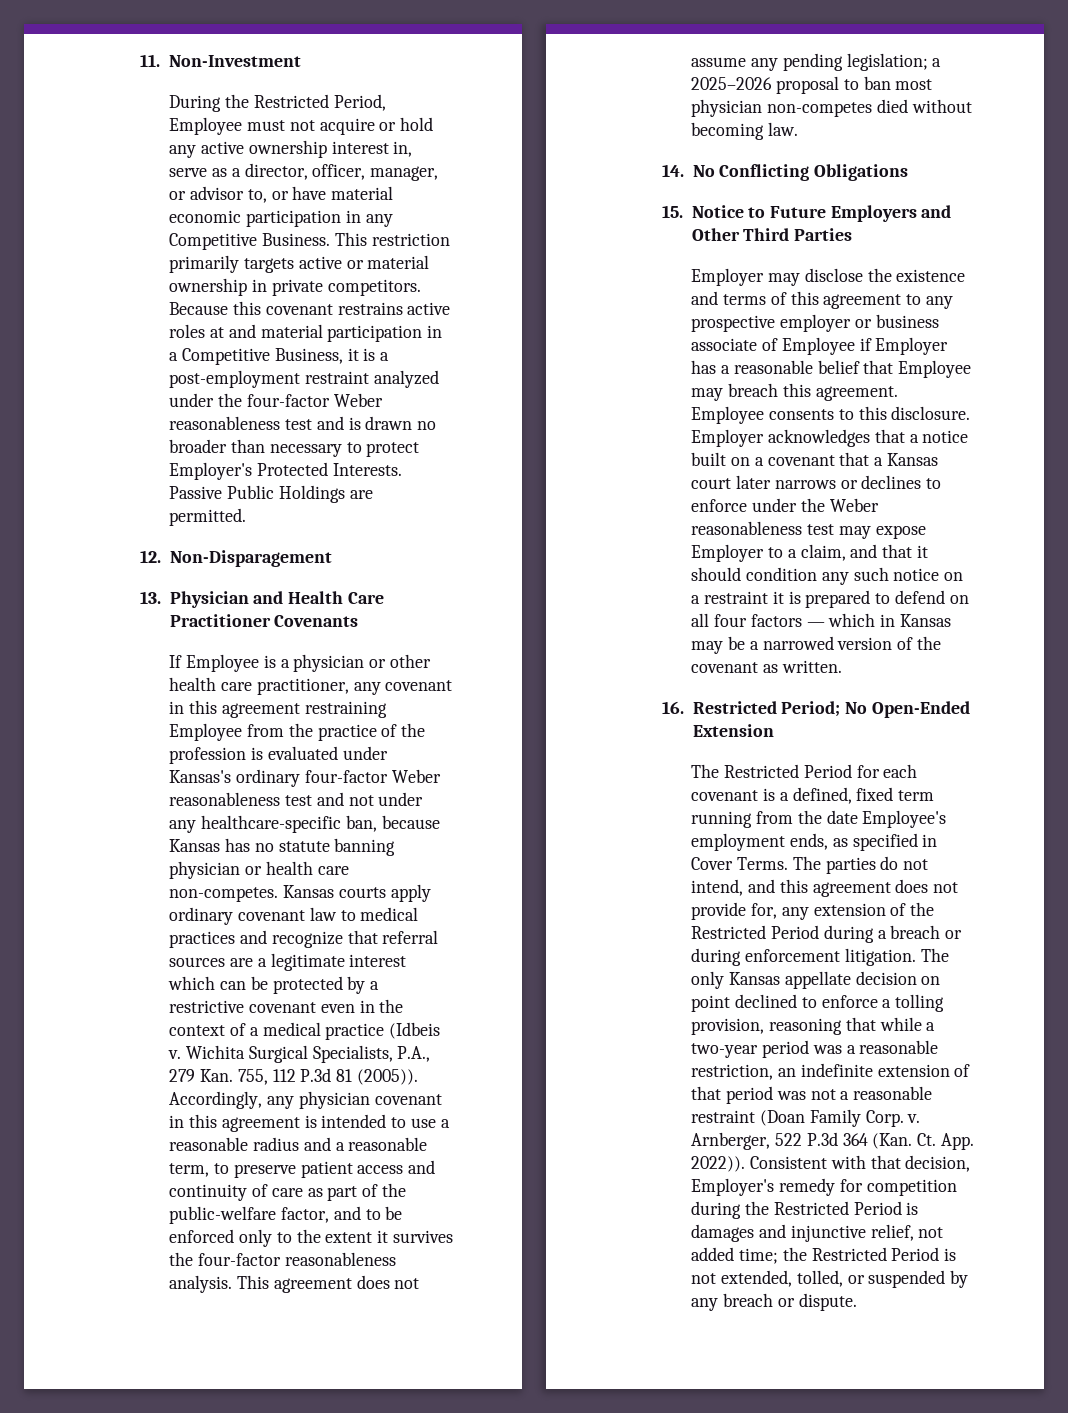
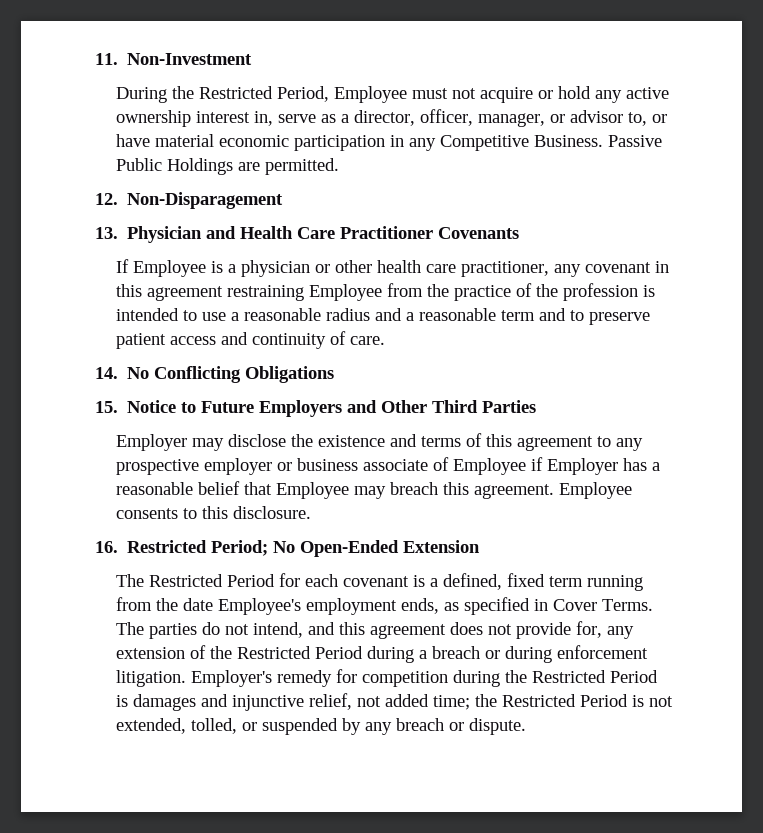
- This restriction primarily targets active or material ownership in private competitors. Because this covenant restrains active roles at and material participation in a Competitive Business, it is a post-employment restraint analyzed under the four-factor Weber reasonableness test and is drawn no broader than necessary to protect Employer's Protected Interests.
- If Employee is a physician or other health care practitioner, any covenant in this agreement restraining Employee from the practice of the profession is evaluated under Kansas's ordinary four-factor Weber reasonableness test and not under any healthcare-specific ban, because Kansas has no statute banning physician or health care non-competes. Kansas courts apply ordinary covenant law to medical practices and recognize that referral sources are a legitimate interest which can be protected by a restrictive covenant even in the context of a medical practice (Idbeis v. Wichita Surgical Specialists, P.A., 279 Kan. 755, 112 P.3d 81 (2005)). Accordingly, any physician covenant in this agreement is intended to use a reasonable radius and a reasonable term, to preserve patient access and continuity of care as part of the public-welfare factor, and to be enforced only to the extent it survives the four-factor reasonableness analysis. This agreement does not assume any pending legislation; a 2025–2026 proposal to ban most physician non-competes died without becoming law.
+ If Employee is a physician or other health care practitioner, any covenant in this agreement restraining Employee from the practice of the profession is intended to use a reasonable radius and a reasonable term and to preserve patient access and continuity of care.
- Employer acknowledges that a notice built on a covenant that a Kansas court later narrows or declines to enforce under the Weber reasonableness test may expose Employer to a claim, and that it should condition any such notice on a restraint it is prepared to defend on all four factors — which in Kansas may be a narrowed version of the covenant as written.
- The only Kansas appellate decision on point declined to enforce a tolling provision, reasoning that while a two-year period was a reasonable restriction, an indefinite extension of that period was not a reasonable restraint (Doan Family Corp. v. Arnberger, 522 P.3d 364 (Kan. Ct. App. 2022)). Consistent with that decision, Employer's remedy for competition during the Restricted Period is damages and injunctive relief, not added time; the Restricted Period is not extended, tolled, or suspended by any breach or dispute.
+ Employer's remedy for competition during the Restricted Period is damages and injunctive relief, not added time; the Restricted Period is not extended, tolled, or suspended by any breach or dispute.

